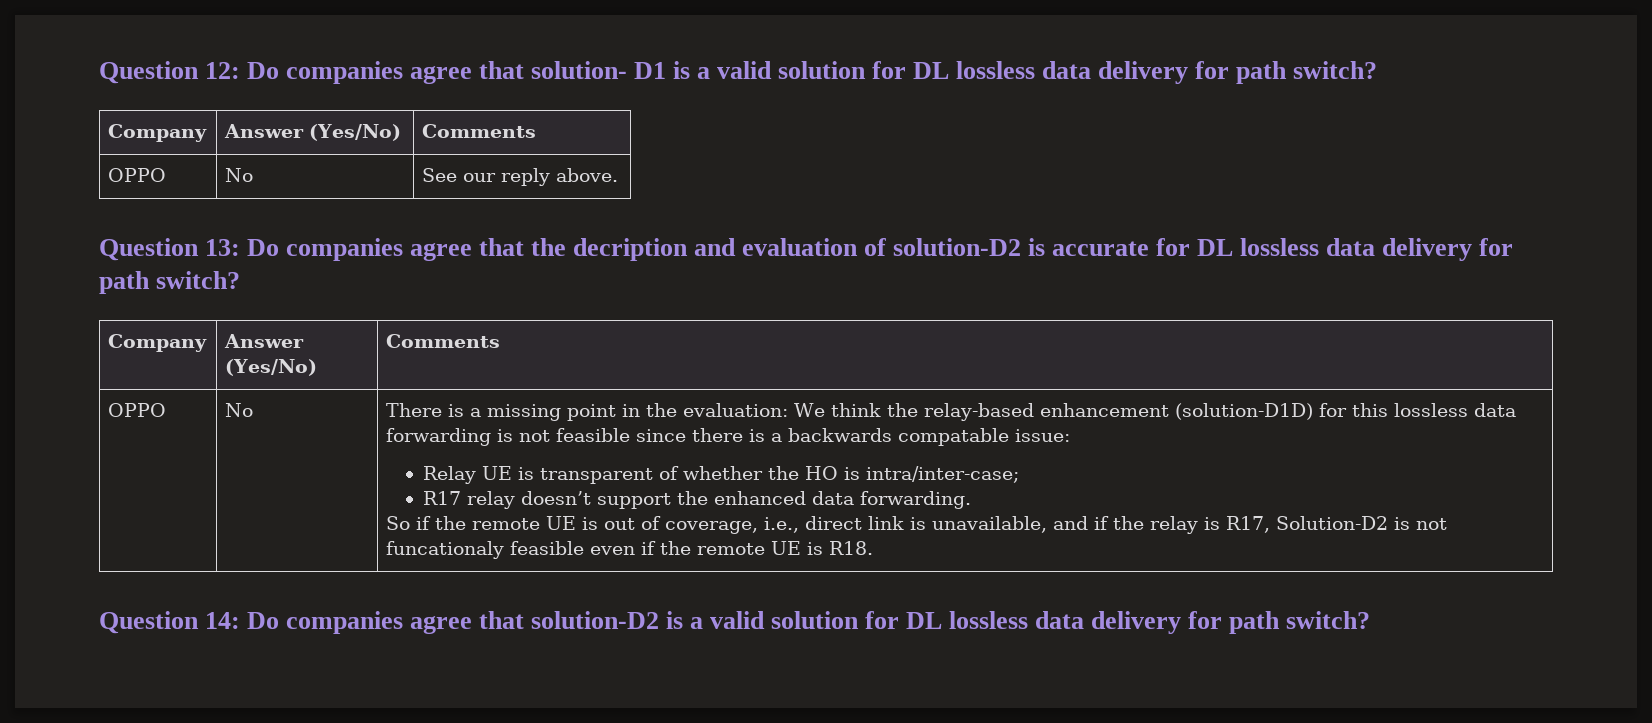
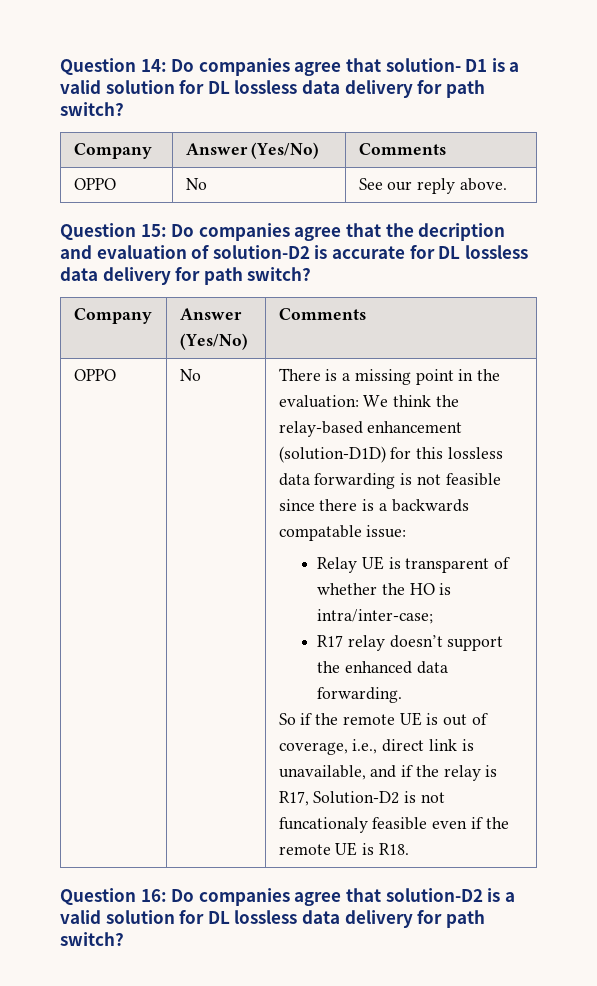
- Question 12: Do companies agree that solution- D1 is a valid solution for DL lossless data delivery for path switch?
+ Question 14: Do companies agree that solution- D1 is a valid solution for DL lossless data delivery for path switch?
- Question 13: Do companies agree that the decription and evaluation of solution-D2 is accurate for DL lossless data delivery for path switch?
+ Question 15: Do companies agree that the decription and evaluation of solution-D2 is accurate for DL lossless data delivery for path switch?
- Question 14: Do companies agree that solution-D2 is a valid solution for DL lossless data delivery for path switch?
+ Question 16: Do companies agree that solution-D2 is a valid solution for DL lossless data delivery for path switch?

